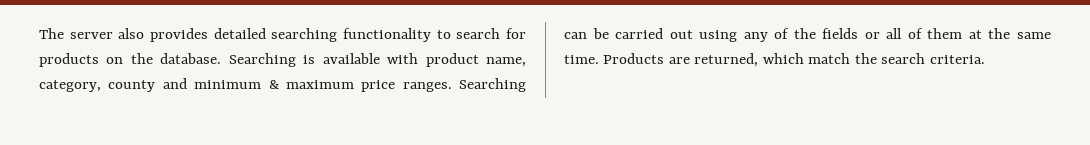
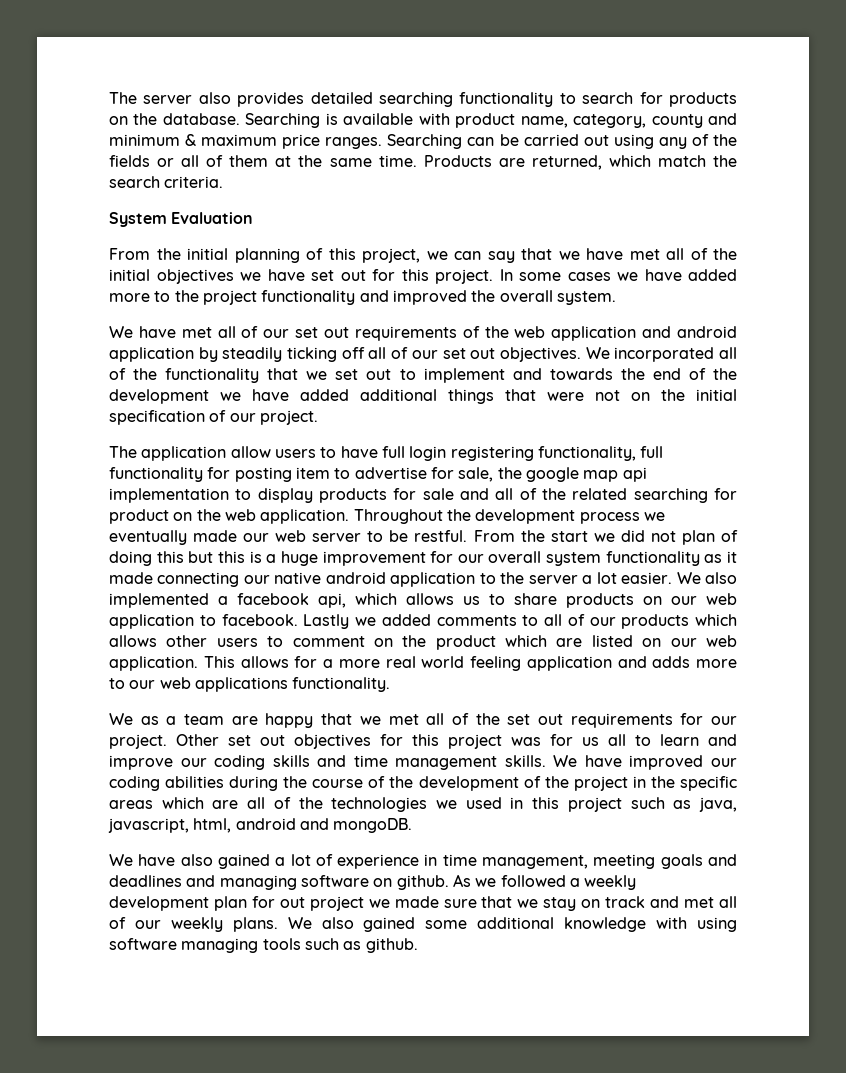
+ System Evaluation
+ From the initial planning of this project, we can say that we have met all of the initial objectives we have set out for this project. In some cases we have added more to the project functionality and improved the overall system.
+ We have met all of our set out requirements of the web application and android application by steadily ticking off all of our set out objectives. We incorporated all of the functionality that we set out to implement and towards the end of the development we have added additional things that were not on the initial specification of our project.
+ The application allow users to have full login registering functionality, full functionality for posting item to advertise for sale, the google map api implementation to display products for sale and all of the related searching for product on the web application. Throughout the development process we eventually made our web server to be restful. From the start we did not plan of doing this but this is a huge improvement for our overall system functionality as it made connecting our native android application to the server a lot easier. We also implemented a facebook api, which allows us to share products on our web application to facebook. Lastly we added comments to all of our products which allows other users to comment on the product which are listed on our web application. This allows for a more real world feeling application and adds more to our web applications functionality.
+ We as a team are happy that we met all of the set out requirements for our project. Other set out objectives for this project was for us all to learn and improve our coding skills and time management skills. We have improved our coding abilities during the course of the development of the project in the specific areas which are all of the technologies we used in this project such as java, javascript, html, android and mongoDB.
+ We have also gained a lot of experience in time management, meeting goals and deadlines and managing software on github. As we followed a weekly development plan for out project we made sure that we stay on track and met all of our weekly plans. We also gained some additional knowledge with using software managing tools such as github.

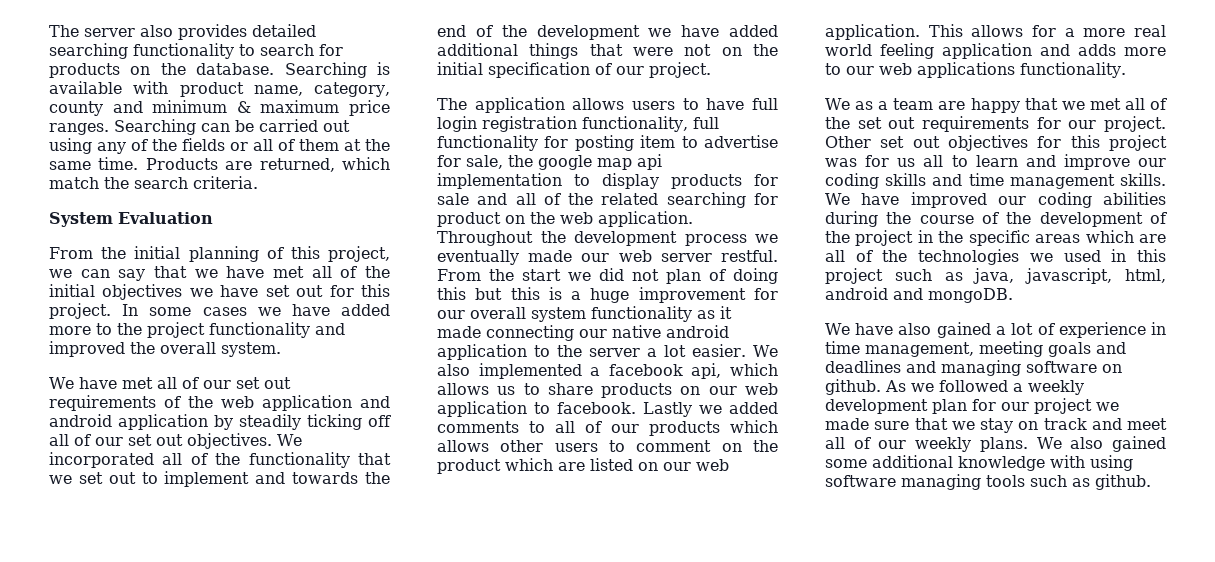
- The application allow users to have full login registering functionality, full functionality for posting item to advertise for sale, the google map api implementation to display products for sale and all of the related searching for product on the web application.
+ The application allows users to have full login registration functionality, full functionality for posting item to advertise for sale, the google map api implementation to display products for sale and all of the related searching for product on the web application.
- Throughout the development process we eventually made our web server to be restful.
+ Throughout the development process we eventually made our web server restful.
- As we followed a weekly development plan for out project we made sure that we stay on track and met all of our weekly plans.
+ As we followed a weekly development plan for our project we made sure that we stay on track and meet all of our weekly plans.

